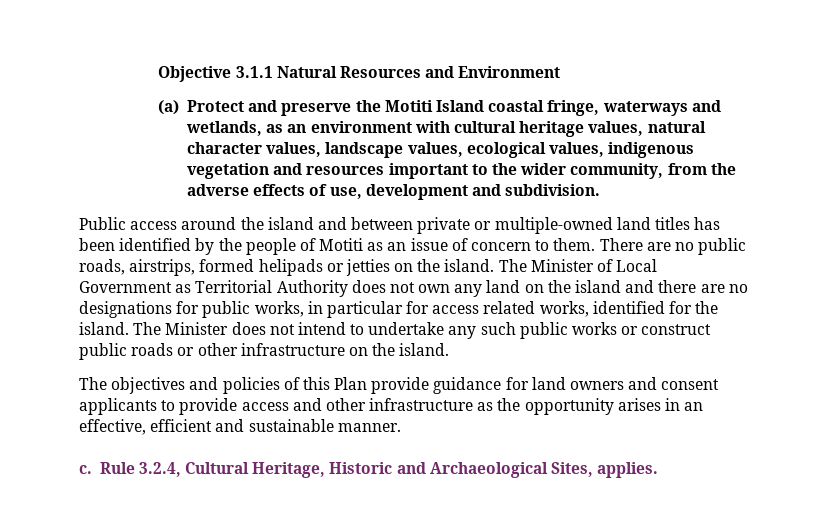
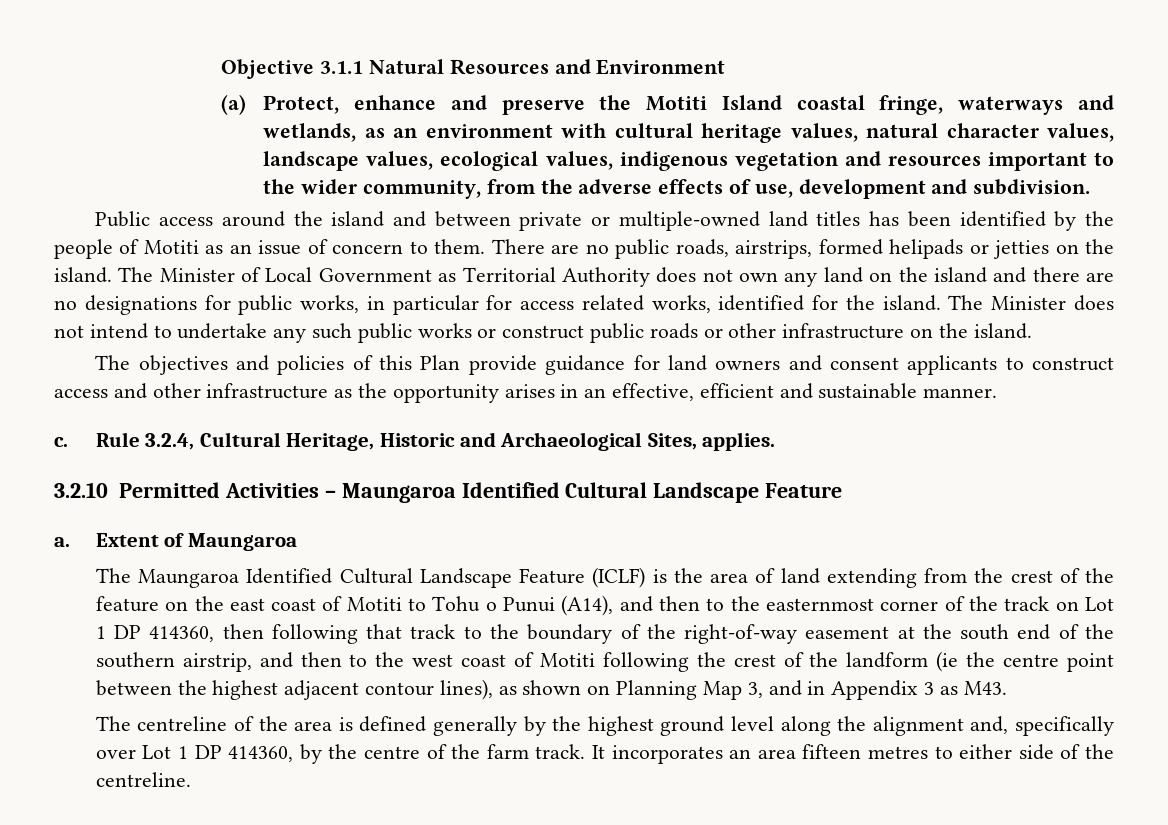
- (a) Protect and preserve the Motiti Island coastal fringe, waterways and wetlands, as an environment with cultural heritage values, natural character values, landscape values, ecological values, indigenous vegetation and resources important to the wider community, from the adverse effects of use, development and subdivision.
+ (a) Protect, enhance and preserve the Motiti Island coastal fringe, waterways and wetlands, as an environment with cultural heritage values, natural character values, landscape values, ecological values, indigenous vegetation and resources important to the wider community, from the adverse effects of use, development and subdivision.
- The objectives and policies of this Plan provide guidance for land owners and consent applicants to provide access and other infrastructure as the opportunity arises in an effective, efficient and sustainable manner.
+ The objectives and policies of this Plan provide guidance for land owners and consent applicants to construct access and other infrastructure as the opportunity arises in an effective, efficient and sustainable manner.
+ 3.2.10 Permitted Activities – Maungaroa Identified Cultural Landscape Feature
+ a. Extent of Maungaroa
+ The Maungaroa Identified Cultural Landscape Feature (ICLF) is the area of land extending from the crest of the feature on the east coast of Motiti to Tohu o Punui (A14), and then to the easternmost corner of the track on Lot 1 DP 414360, then following that track to the boundary of the right-of-way easement at the south end of the southern airstrip, and then to the west coast of Motiti following the crest of the landform (ie the centre point between the highest adjacent contour lines), as shown on Planning Map 3, and in Appendix 3 as M43.
+ The centreline of the area is defined generally by the highest ground level along the alignment and, specifically over Lot 1 DP 414360, by the centre of the farm track. It incorporates an area fifteen metres to either side of the centreline.

